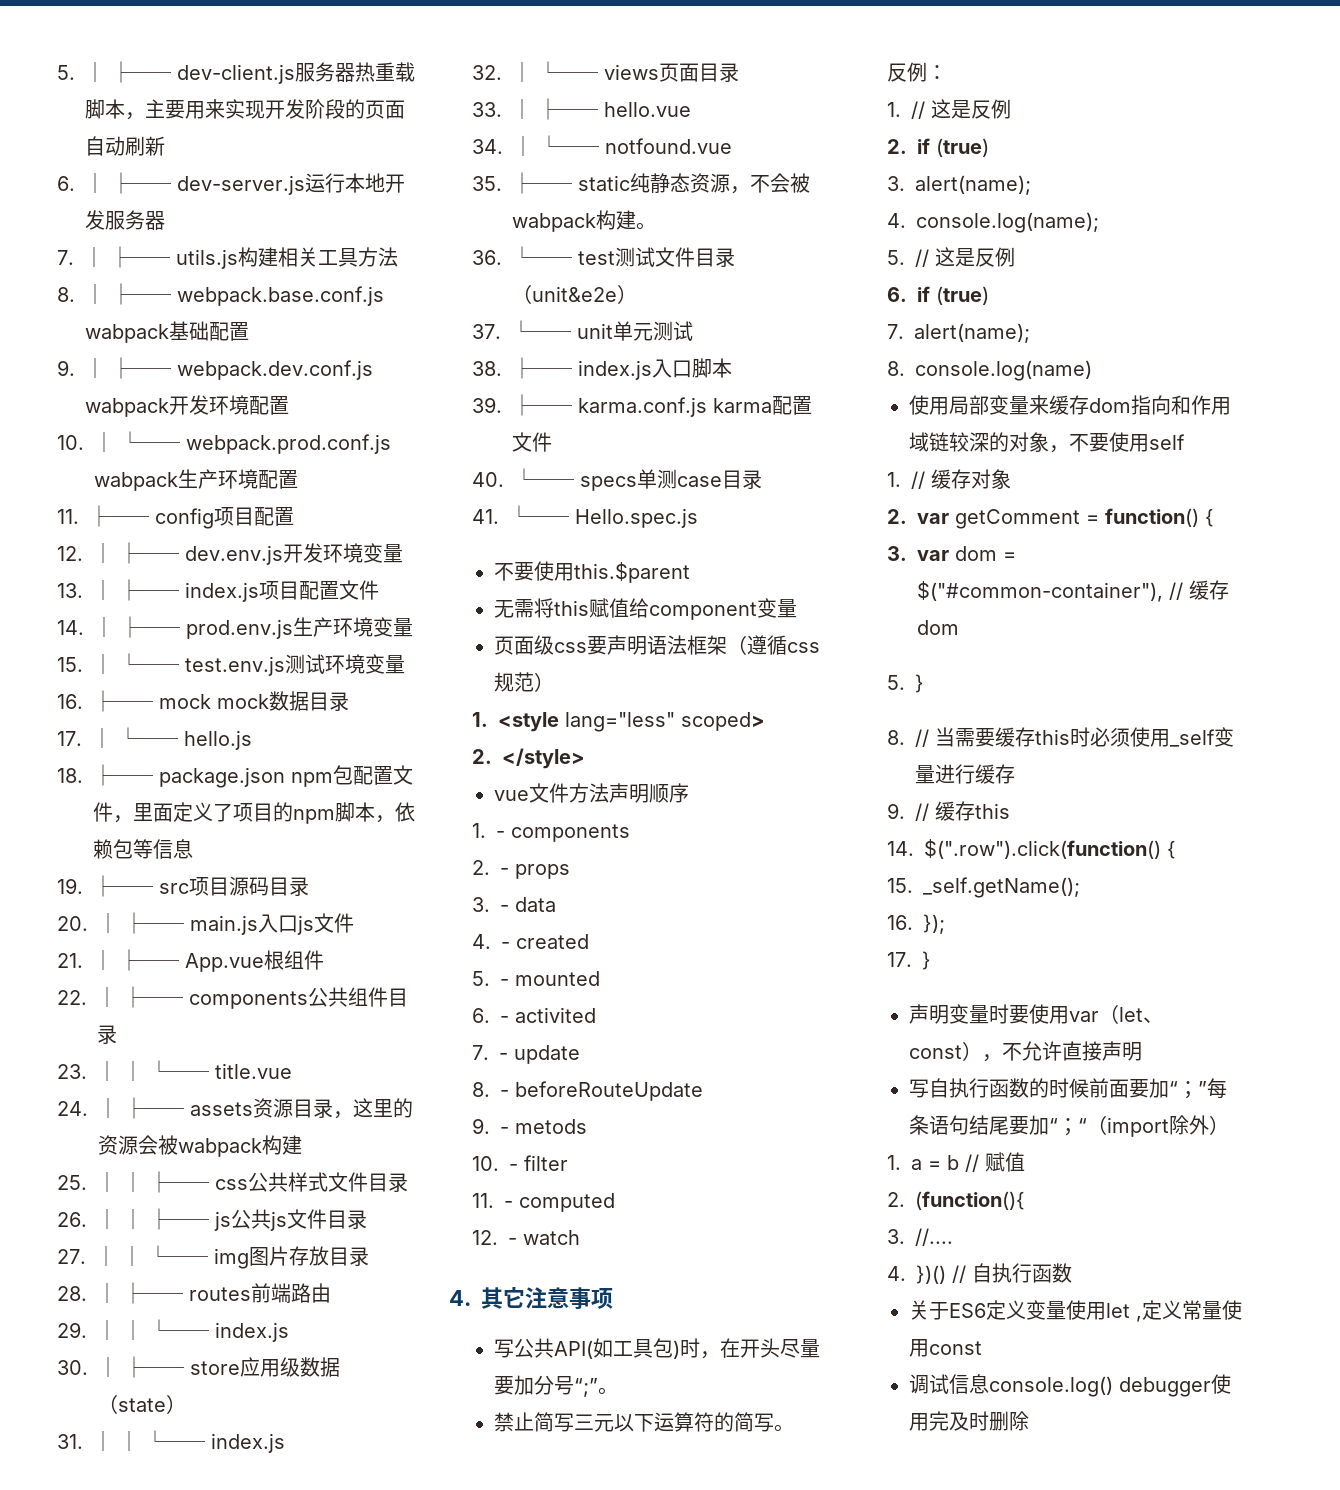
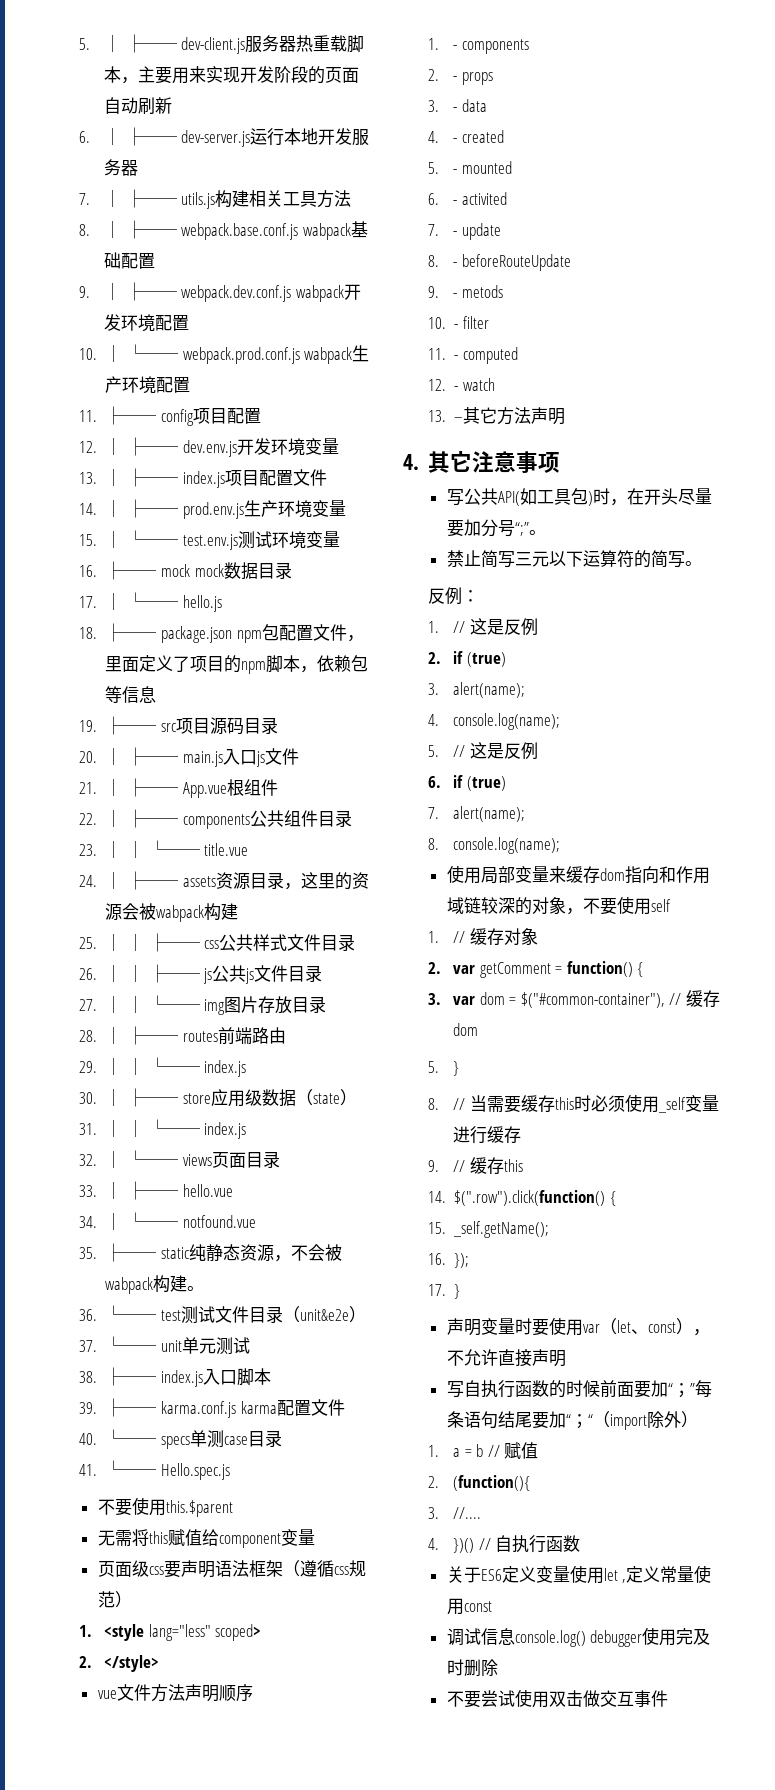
+ 13. –其它方法声明
- 8. console.log(name)
+ 8. console.log(name);
+ 不要尝试使用双击做交互事件

